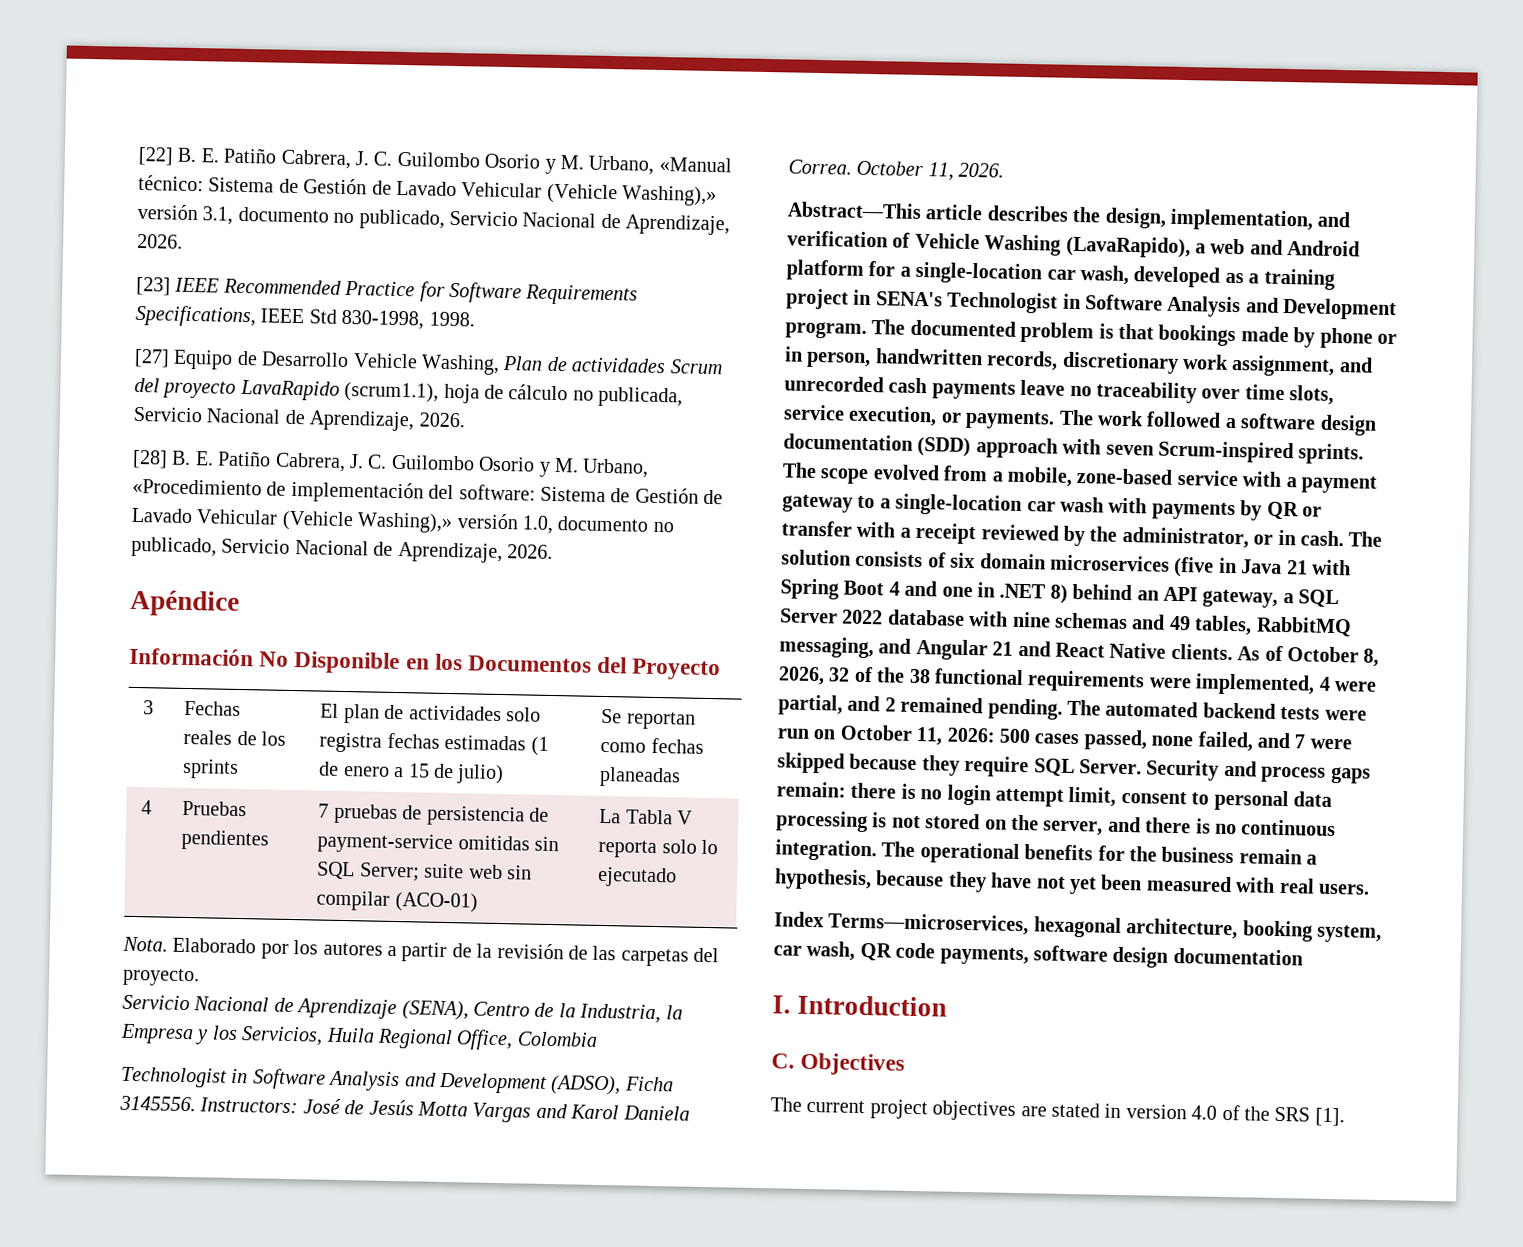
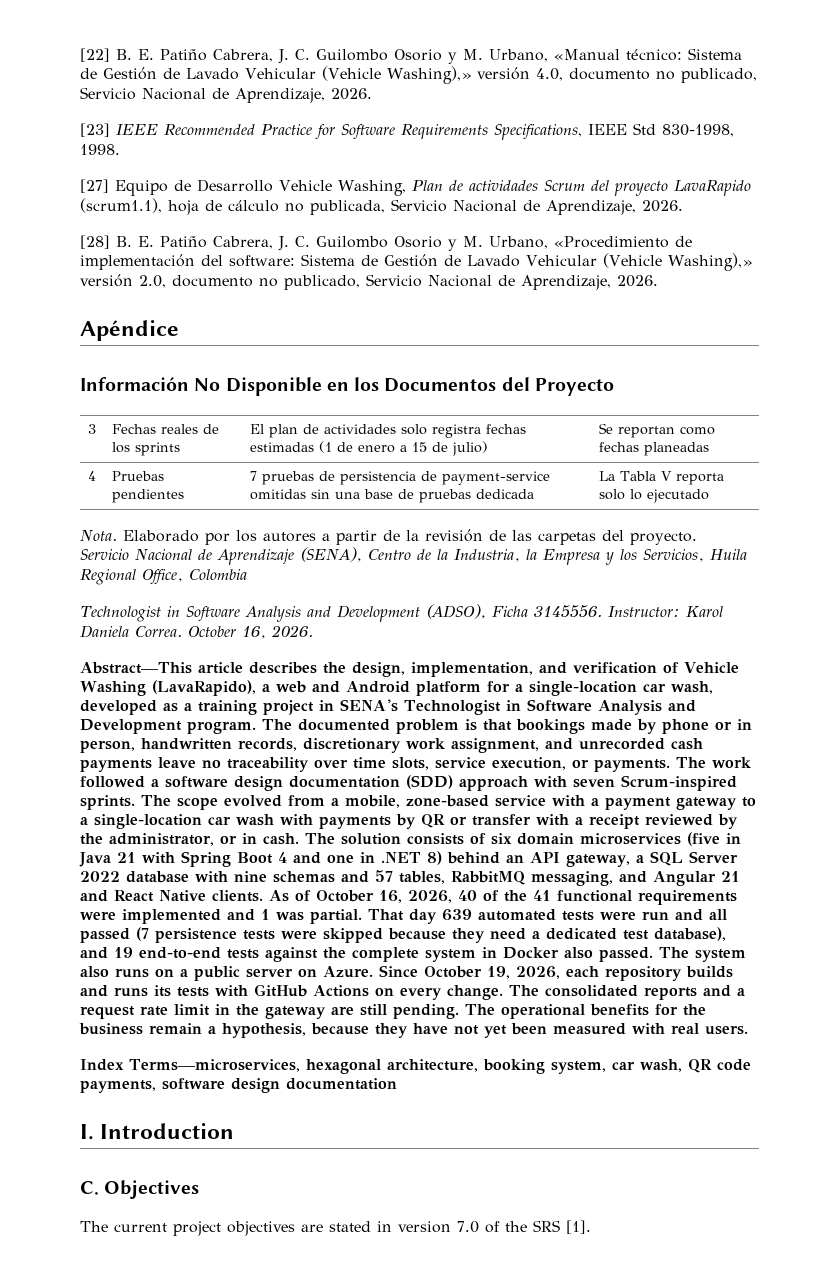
- [22] B. E. Patiño Cabrera, J. C. Guilombo Osorio y M. Urbano, «Manual técnico: Sistema de Gestión de Lavado Vehicular (Vehicle Washing),» versión 3.1, documento no publicado, Servicio Nacional de Aprendizaje, 2026.
+ [22] B. E. Patiño Cabrera, J. C. Guilombo Osorio y M. Urbano, «Manual técnico: Sistema de Gestión de Lavado Vehicular (Vehicle Washing),» versión 4.0, documento no publicado, Servicio Nacional de Aprendizaje, 2026.
- [28] B. E. Patiño Cabrera, J. C. Guilombo Osorio y M. Urbano, «Procedimiento de implementación del software: Sistema de Gestión de Lavado Vehicular (Vehicle Washing),» versión 1.0, documento no publicado, Servicio Nacional de Aprendizaje, 2026.
+ [28] B. E. Patiño Cabrera, J. C. Guilombo Osorio y M. Urbano, «Procedimiento de implementación del software: Sistema de Gestión de Lavado Vehicular (Vehicle Washing),» versión 2.0, documento no publicado, Servicio Nacional de Aprendizaje, 2026.
- 4 | Pruebas pendientes | 7 pruebas de persistencia de payment-service omitidas sin SQL Server; suite web sin compilar (ACO-01) | La Tabla V reporta solo lo ejecutado
+ 4 | Pruebas pendientes | 7 pruebas de persistencia de payment-service omitidas sin una base de pruebas dedicada | La Tabla V reporta solo lo ejecutado
- Instructors: José de Jesús Motta Vargas and Karol Daniela Correa.
+ Instructor: Karol Daniela Correa.
- October 11, 2026.
+ October 16, 2026.
- The solution consists of six domain microservices (five in Java 21 with Spring Boot 4 and one in .NET 8) behind an API gateway, a SQL Server 2022 database with nine schemas and 49 tables, RabbitMQ messaging, and Angular 21 and React Native clients.
+ The solution consists of six domain microservices (five in Java 21 with Spring Boot 4 and one in .NET 8) behind an API gateway, a SQL Server 2022 database with nine schemas and 57 tables, RabbitMQ messaging, and Angular 21 and React Native clients.
- As of October 8, 2026, 32 of the 38 functional requirements were implemented, 4 were partial, and 2 remained pending. The automated backend tests were run on October 11, 2026: 500 cases passed, none failed, and 7 were skipped because they require SQL Server. Security and process gaps remain: there is no login attempt limit, consent to personal data processing is not stored on the server, and there is no continuous integration.
+ As of October 16, 2026, 40 of the 41 functional requirements were implemented and 1 was partial. That day 639 automated tests were run and all passed (7 persistence tests were skipped because they need a dedicated test database), and 19 end-to-end tests against the complete system in Docker also passed. The system also runs on a public server on Azure. Since October 19, 2026, each repository builds and runs its tests with GitHub Actions on every change. The consolidated reports and a request rate limit in the gateway are still pending.
- The current project objectives are stated in version 4.0 of the SRS [1].
+ The current project objectives are stated in version 7.0 of the SRS [1].

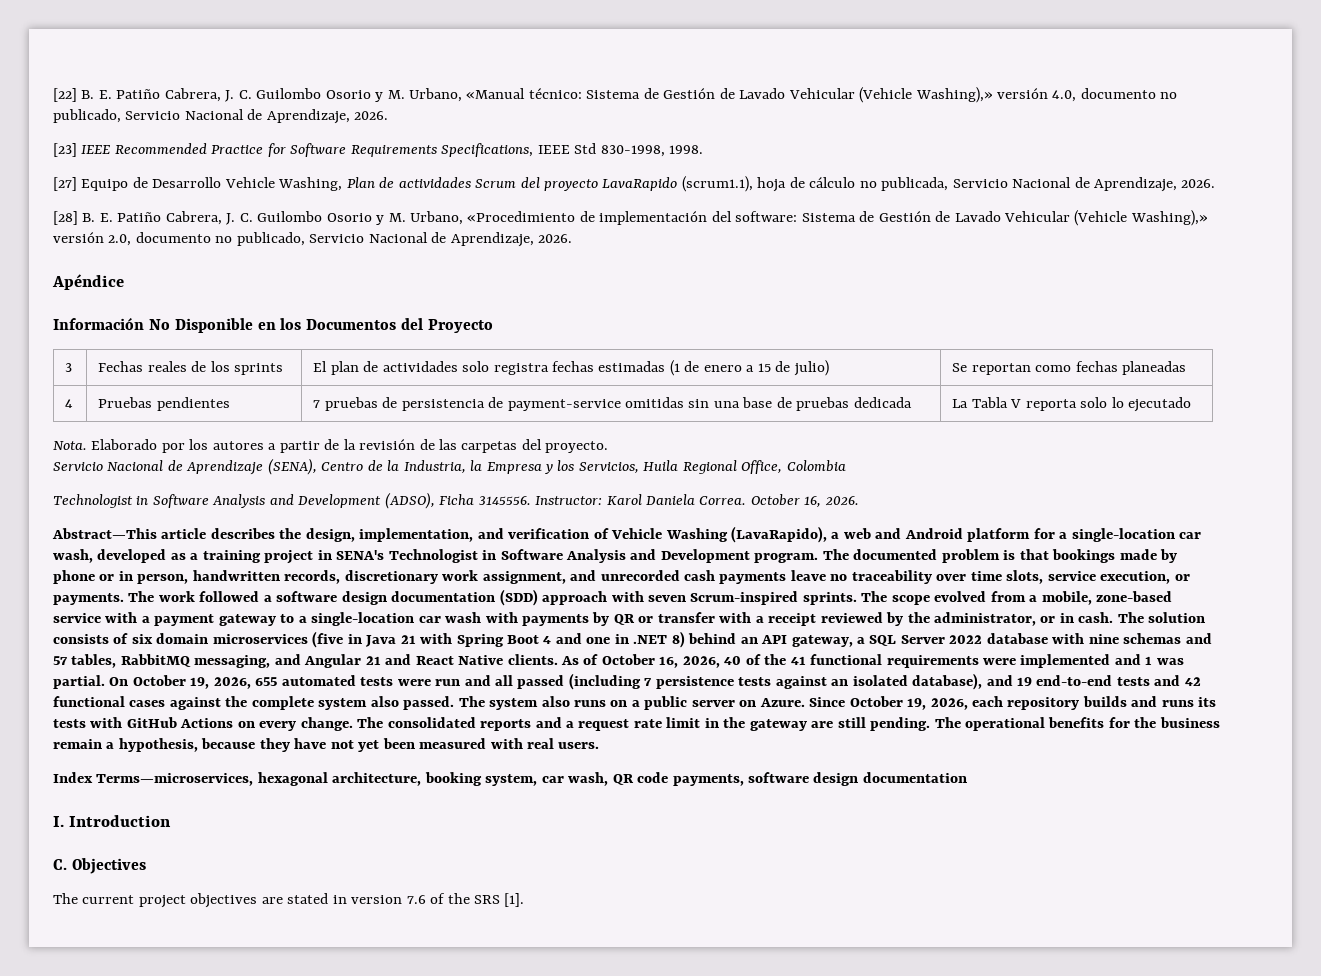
- That day 639 automated tests were run and all passed (7 persistence tests were skipped because they need a dedicated test database), and 19 end-to-end tests against the complete system in Docker also passed.
+ On October 19, 2026, 655 automated tests were run and all passed (including 7 persistence tests against an isolated database), and 19 end-to-end tests and 42 functional cases against the complete system also passed.
- The current project objectives are stated in version 7.0 of the SRS [1].
+ The current project objectives are stated in version 7.6 of the SRS [1].

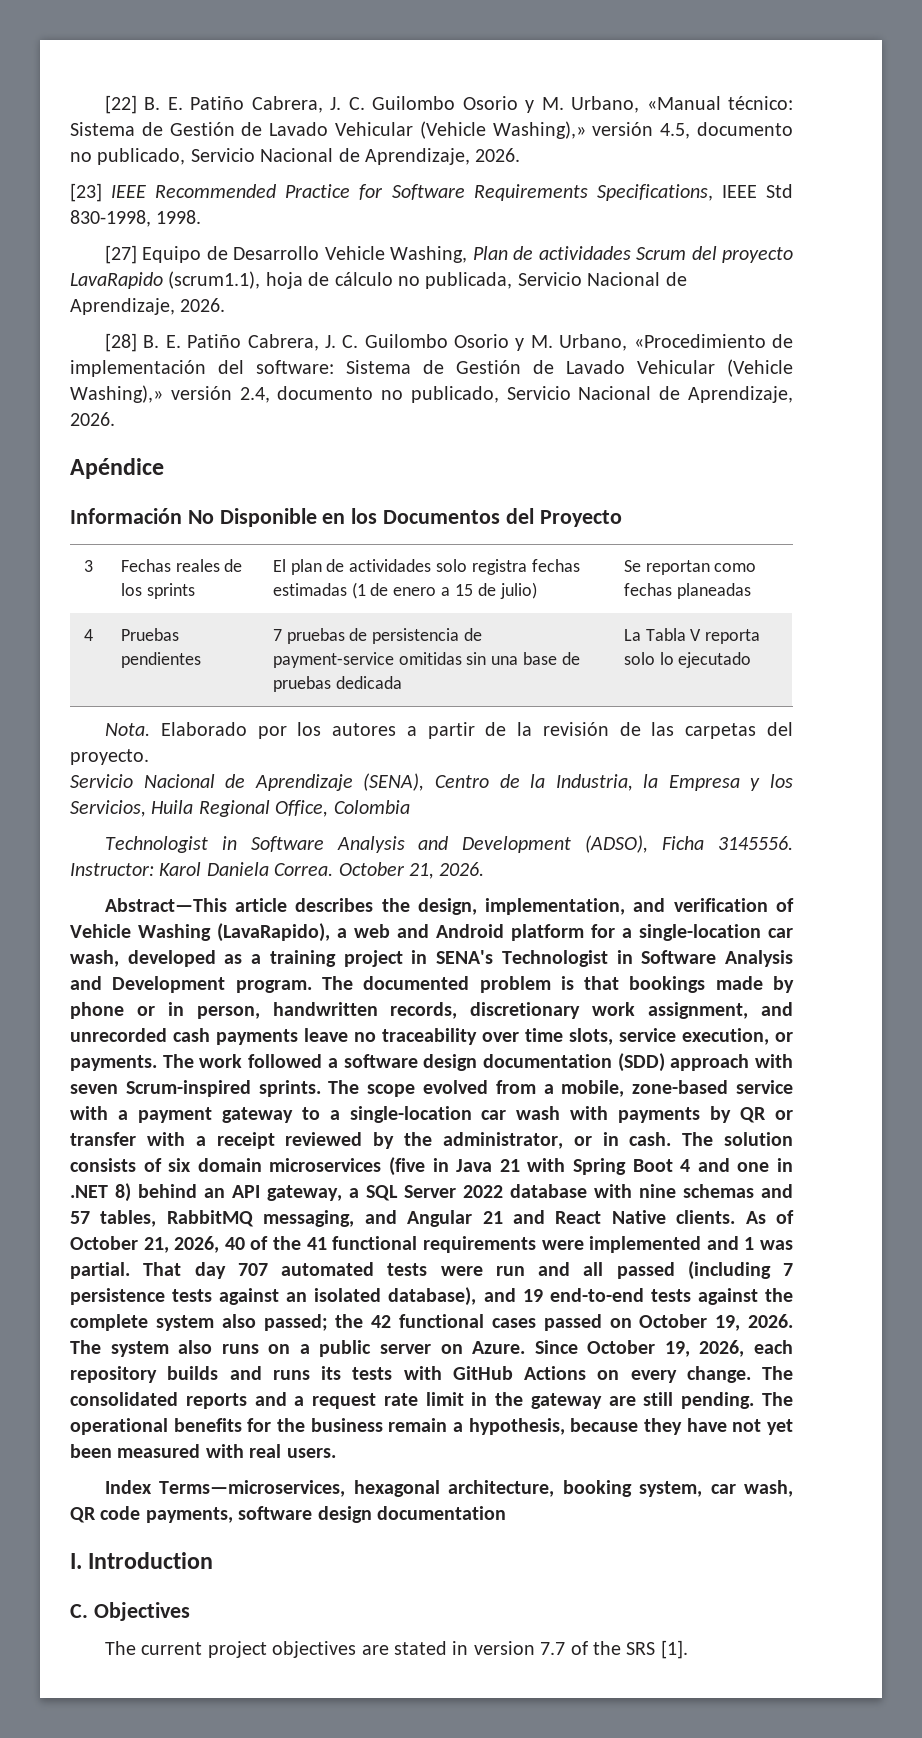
- [22] B. E. Patiño Cabrera, J. C. Guilombo Osorio y M. Urbano, «Manual técnico: Sistema de Gestión de Lavado Vehicular (Vehicle Washing),» versión 4.0, documento no publicado, Servicio Nacional de Aprendizaje, 2026.
+ [22] B. E. Patiño Cabrera, J. C. Guilombo Osorio y M. Urbano, «Manual técnico: Sistema de Gestión de Lavado Vehicular (Vehicle Washing),» versión 4.5, documento no publicado, Servicio Nacional de Aprendizaje, 2026.
- [28] B. E. Patiño Cabrera, J. C. Guilombo Osorio y M. Urbano, «Procedimiento de implementación del software: Sistema de Gestión de Lavado Vehicular (Vehicle Washing),» versión 2.0, documento no publicado, Servicio Nacional de Aprendizaje, 2026.
+ [28] B. E. Patiño Cabrera, J. C. Guilombo Osorio y M. Urbano, «Procedimiento de implementación del software: Sistema de Gestión de Lavado Vehicular (Vehicle Washing),» versión 2.4, documento no publicado, Servicio Nacional de Aprendizaje, 2026.
- October 16, 2026.
+ October 21, 2026.
- As of October 16, 2026, 40 of the 41 functional requirements were implemented and 1 was partial.
+ As of October 21, 2026, 40 of the 41 functional requirements were implemented and 1 was partial.
- On October 19, 2026, 655 automated tests were run and all passed (including 7 persistence tests against an isolated database), and 19 end-to-end tests and 42 functional cases against the complete system also passed.
+ That day 707 automated tests were run and all passed (including 7 persistence tests against an isolated database), and 19 end-to-end tests against the complete system also passed; the 42 functional cases passed on October 19, 2026.
- The current project objectives are stated in version 7.6 of the SRS [1].
+ The current project objectives are stated in version 7.7 of the SRS [1].

